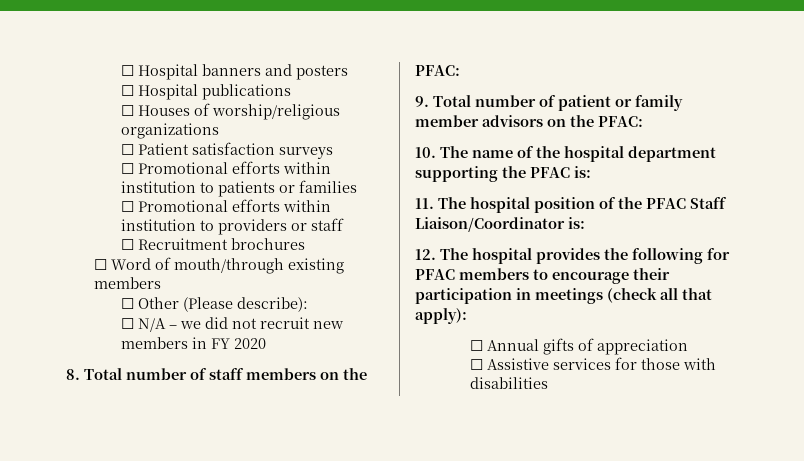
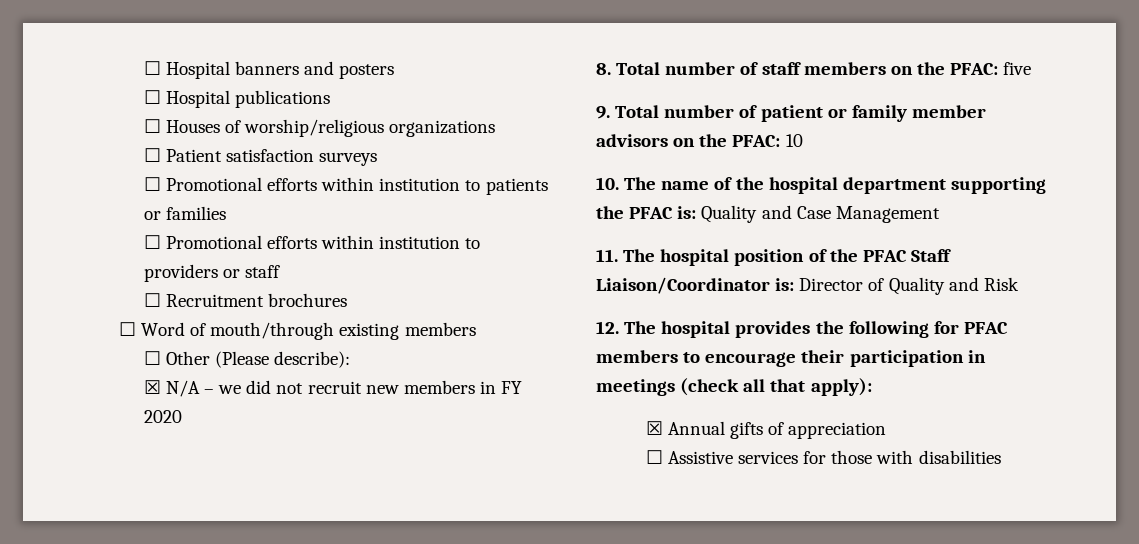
- ☐ N/A – we did not recruit new members in FY 2020
+ ☒ N/A – we did not recruit new members in FY 2020
- 8. Total number of staff members on the PFAC:
+ 8. Total number of staff members on the PFAC: five
- 9. Total number of patient or family member advisors on the PFAC:
+ 9. Total number of patient or family member advisors on the PFAC: 10
- 10. The name of the hospital department supporting the PFAC is:
+ 10. The name of the hospital department supporting the PFAC is: Quality and Case Management
- 11. The hospital position of the PFAC Staff Liaison/Coordinator is:
+ 11. The hospital position of the PFAC Staff Liaison/Coordinator is: Director of Quality and Risk
- ☐ Annual gifts of appreciation
+ ☒ Annual gifts of appreciation

